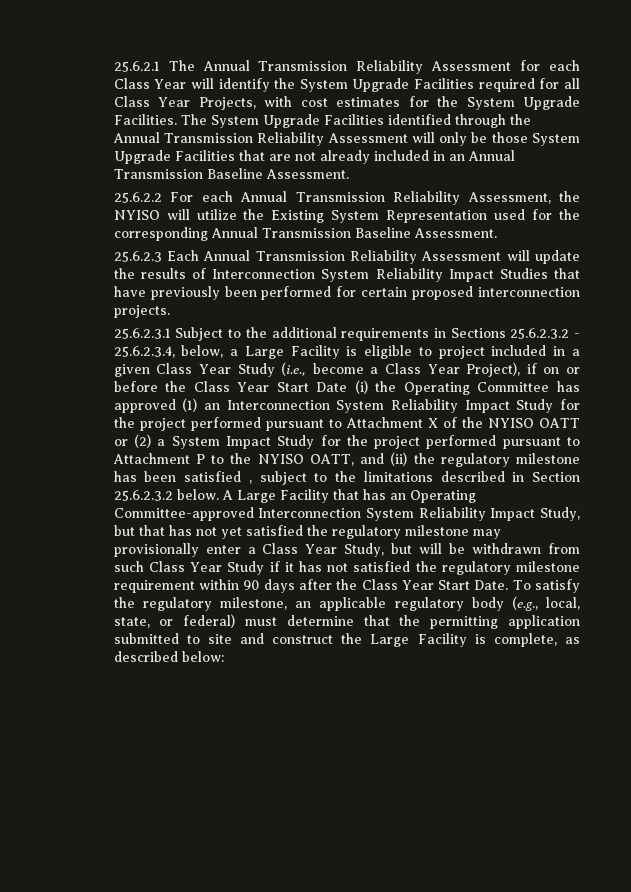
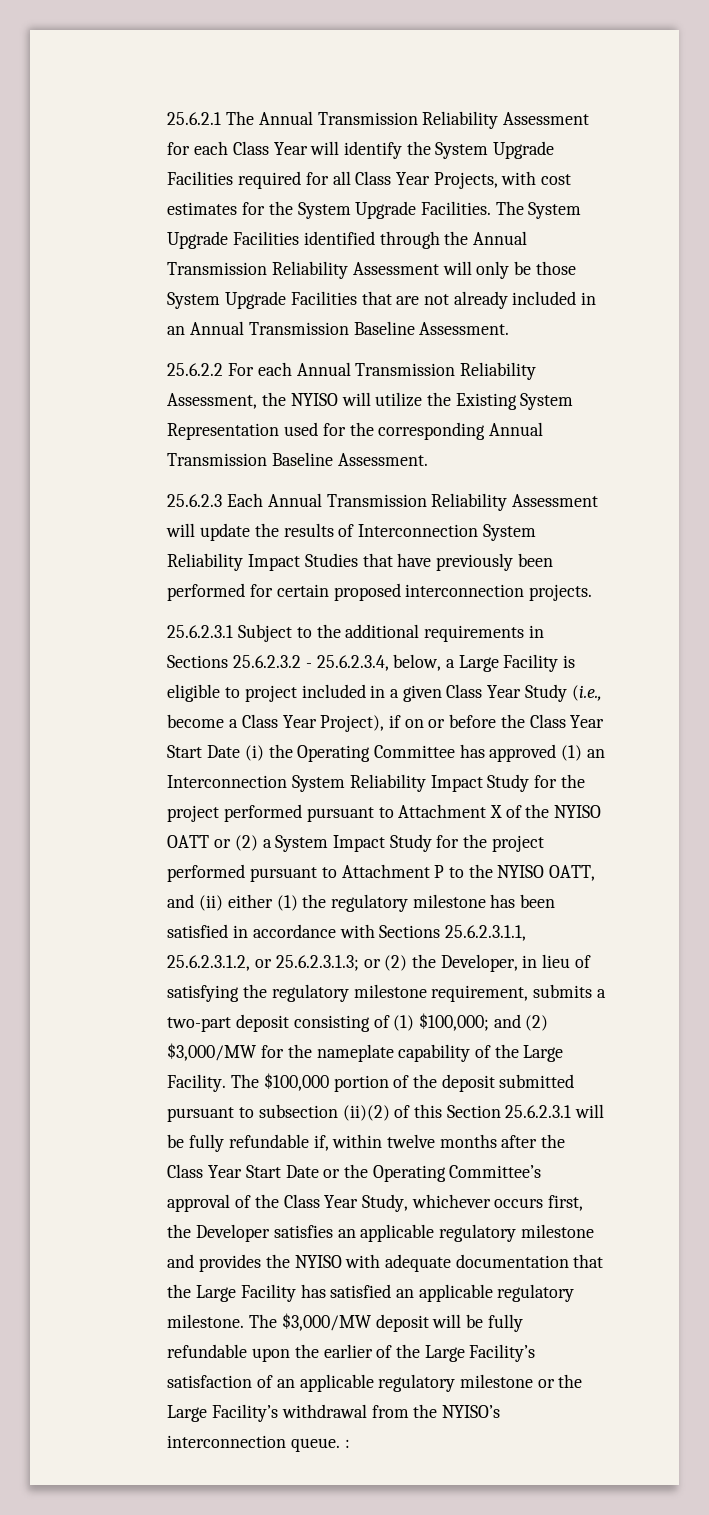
- 25.6.2.3.1 Subject to the additional requirements in Sections 25.6.2.3.2 - 25.6.2.3.4, below, a Large Facility is eligible to project included in a given Class Year Study (i.e., become a Class Year Project), if on or before the Class Year Start Date (i) the Operating Committee has approved (1) an Interconnection System Reliability Impact Study for the project performed pursuant to Attachment X of the NYISO OATT or (2) a System Impact Study for the project performed pursuant to Attachment P to the NYISO OATT, and (ii) the regulatory milestone has been satisfied , subject to the limitations described in Section 25.6.2.3.2 below. A Large Facility that has an Operating Committee-approved Interconnection System Reliability Impact Study, but that has not yet satisfied the regulatory milestone may provisionally enter a Class Year Study, but will be withdrawn from such Class Year Study if it has not satisfied the regulatory milestone requirement within 90 days after the Class Year Start Date. To satisfy the regulatory milestone, an applicable regulatory body (e.g., local, state, or federal) must determine that the permitting application submitted to site and construct the Large Facility is complete, as described below:
+ 25.6.2.3.1 Subject to the additional requirements in Sections 25.6.2.3.2 - 25.6.2.3.4, below, a Large Facility is eligible to project included in a given Class Year Study (i.e., become a Class Year Project), if on or before the Class Year Start Date (i) the Operating Committee has approved (1) an Interconnection System Reliability Impact Study for the project performed pursuant to Attachment X of the NYISO OATT or (2) a System Impact Study for the project performed pursuant to Attachment P to the NYISO OATT, and (ii) either (1) the regulatory milestone has been satisfied in accordance with Sections 25.6.2.3.1.1, 25.6.2.3.1.2, or 25.6.2.3.1.3; or (2) the Developer, in lieu of satisfying the regulatory milestone requirement, submits a two-part deposit consisting of (1) $100,000; and (2) $3,000/MW for the nameplate capability of the Large Facility. The $100,000 portion of the deposit submitted pursuant to subsection (ii)(2) of this Section 25.6.2.3.1 will be fully refundable if, within twelve months after the Class Year Start Date or the Operating Committee’s approval of the Class Year Study, whichever occurs first, the Developer satisfies an applicable regulatory milestone and provides the NYISO with adequate documentation that the Large Facility has satisfied an applicable regulatory milestone. The $3,000/MW deposit will be fully refundable upon the earlier of the Large Facility’s satisfaction of an applicable regulatory milestone or the Large Facility’s withdrawal from the NYISO’s interconnection queue. :

